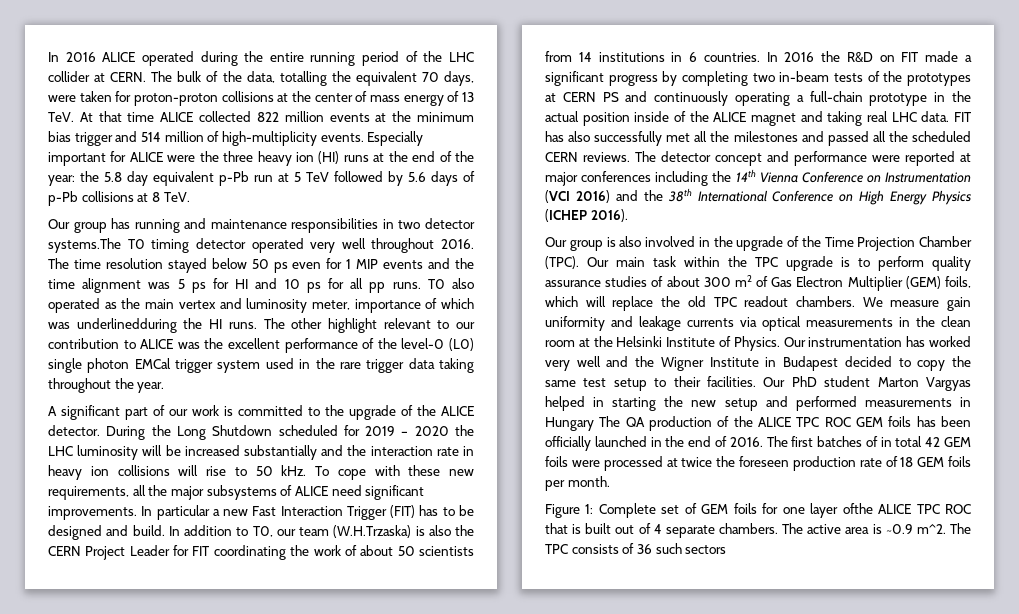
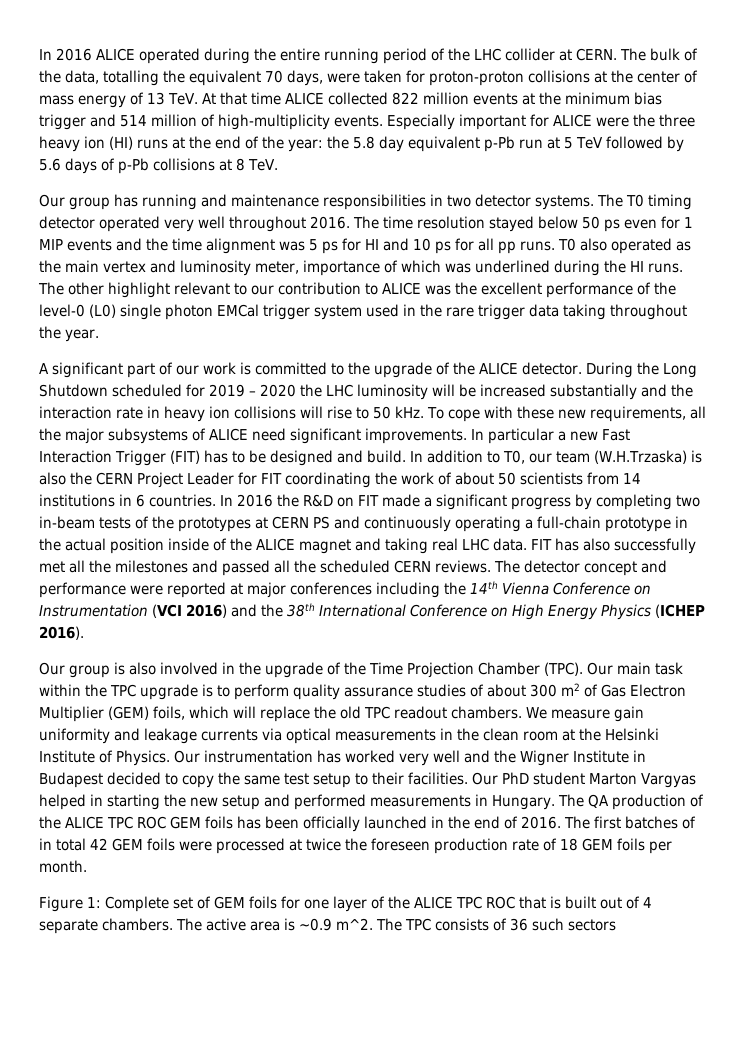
- Our group has running and maintenance responsibilities in two detector systems.The T0 timing detector operated very well throughout 2016.
+ Our group has running and maintenance responsibilities in two detector systems. The T0 timing detector operated very well throughout 2016.
- T0 also operated as the main vertex and luminosity meter, importance of which was underlinedduring the HI runs.
+ T0 also operated as the main vertex and luminosity meter, importance of which was underlined during the HI runs.
- Our PhD student Marton Vargyas helped in starting the new setup and performed measurements in Hungary The QA production of the ALICE TPC ROC GEM foils has been officially launched in the end of 2016.
+ Our PhD student Marton Vargyas helped in starting the new setup and performed measurements in Hungary. The QA production of the ALICE TPC ROC GEM foils has been officially launched in the end of 2016.
- Figure 1: Complete set of GEM foils for one layer ofthe ALICE TPC ROC that is built out of 4 separate chambers.
+ Figure 1: Complete set of GEM foils for one layer of the ALICE TPC ROC that is built out of 4 separate chambers.

